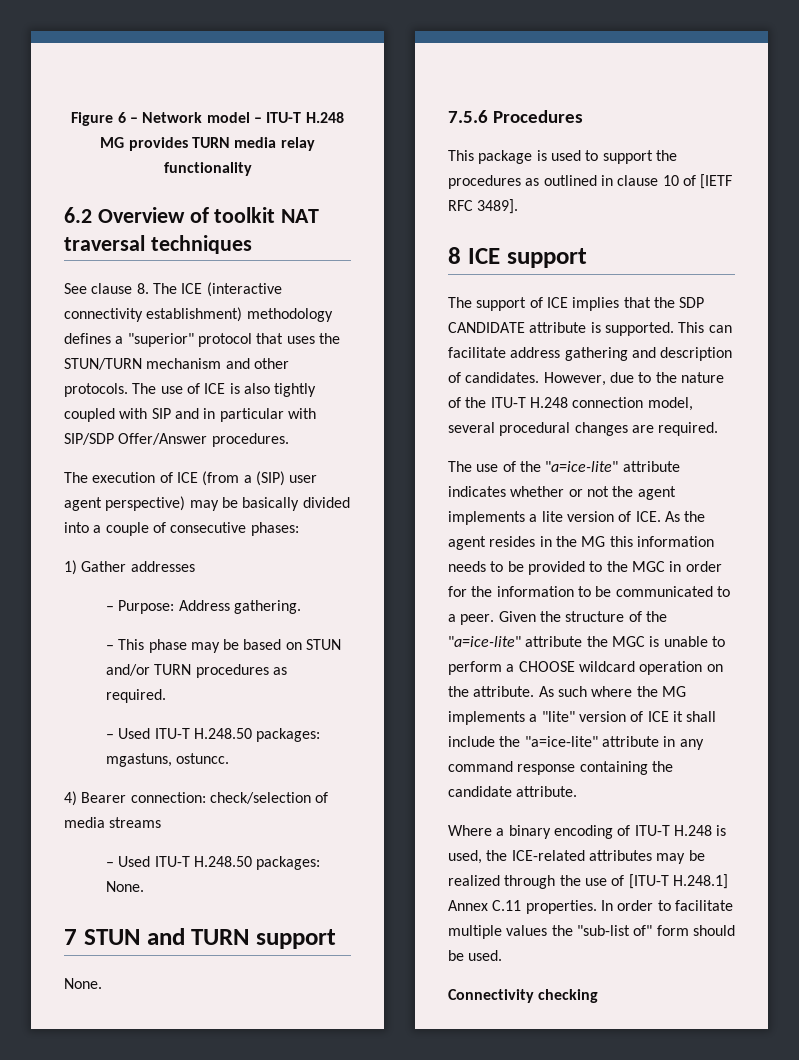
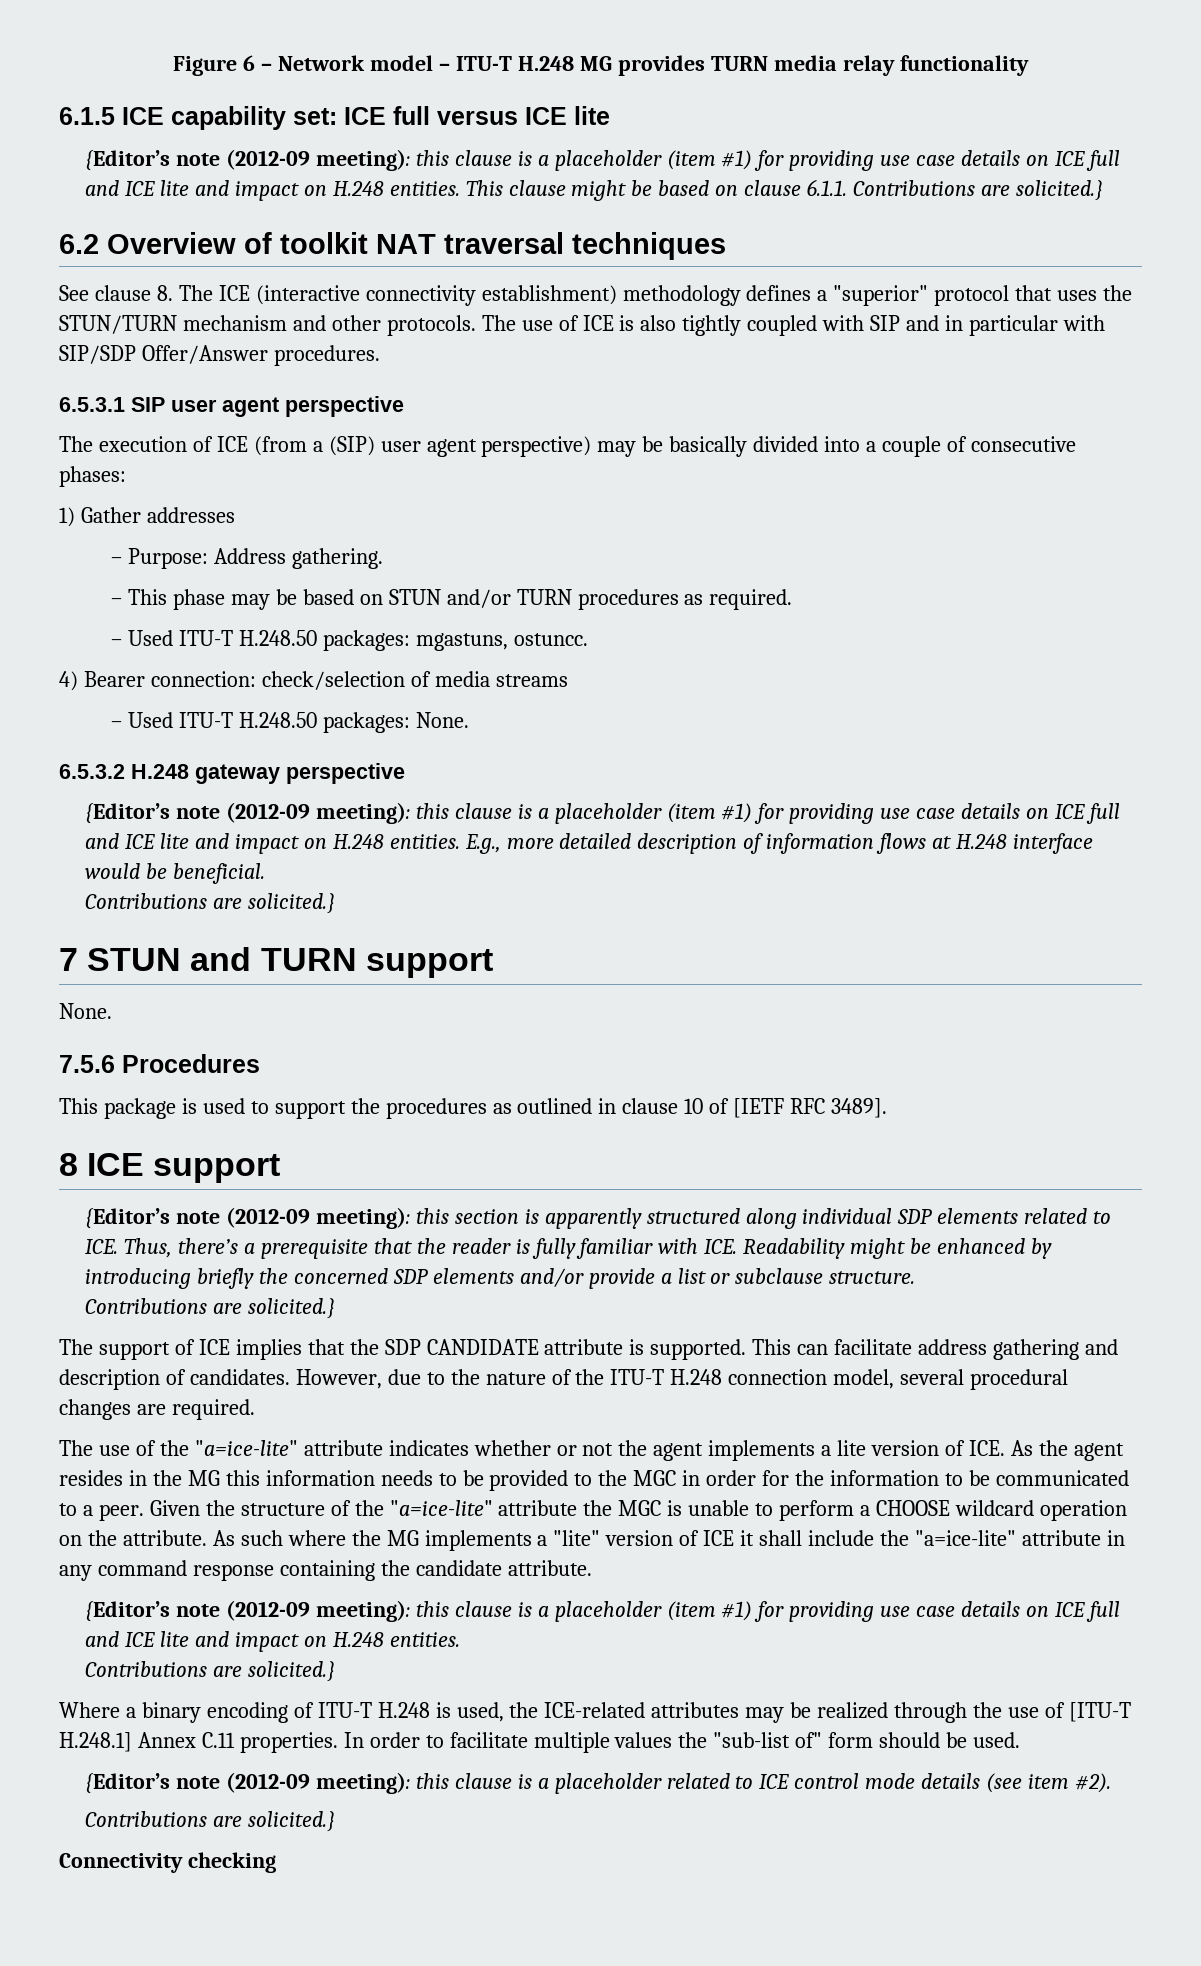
+ 6.1.5 ICE capability set: ICE full versus ICE lite
+ {Editor’s note (2012-09 meeting): this clause is a placeholder (item #1) for providing use case details on ICE full and ICE lite and impact on H.248 entities. This clause might be based on clause 6.1.1. Contributions are solicited.}
+ 6.5.3.1 SIP user agent perspective
+ 6.5.3.2 H.248 gateway perspective
+ {Editor’s note (2012-09 meeting): this clause is a placeholder (item #1) for providing use case details on ICE full and ICE lite and impact on H.248 entities. E.g., more detailed description of information flows at H.248 interface would be beneficial.
+ Contributions are solicited.}
+ {Editor’s note (2012-09 meeting): this section is apparently structured along individual SDP elements related to ICE. Thus, there’s a prerequisite that the reader is fully familiar with ICE. Readability might be enhanced by introducing briefly the concerned SDP elements and/or provide a list or subclause structure.
+ Contributions are solicited.}
  As such where the MG implements a "lite" version of ICE it shall include the "a=ice-lite" attribute in any command response containing the candidate attribute.
+ {Editor’s note (2012-09 meeting): this clause is a placeholder (item #1) for providing use case details on ICE full and ICE lite and impact on H.248 entities.
+ Contributions are solicited.}
+ {Editor’s note (2012-09 meeting): this clause is a placeholder related to ICE control mode details (see item #2).
+ Contributions are solicited.}

